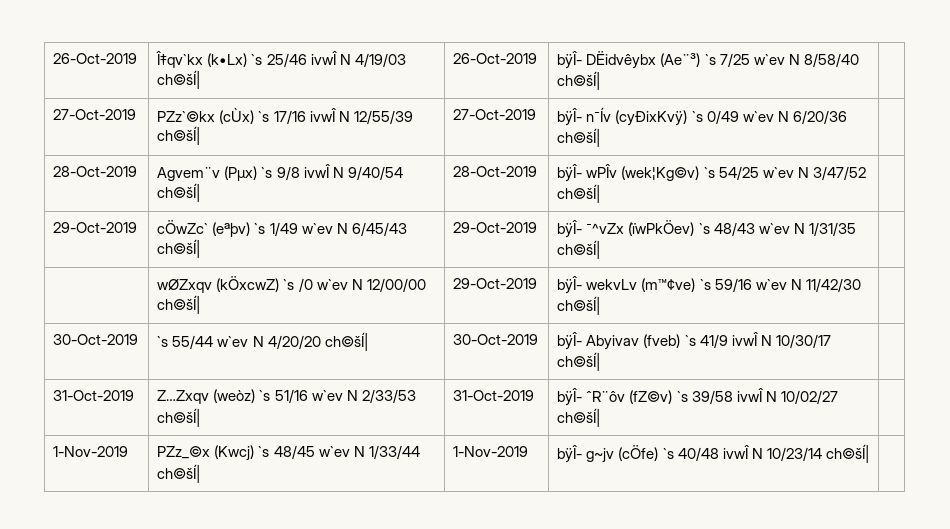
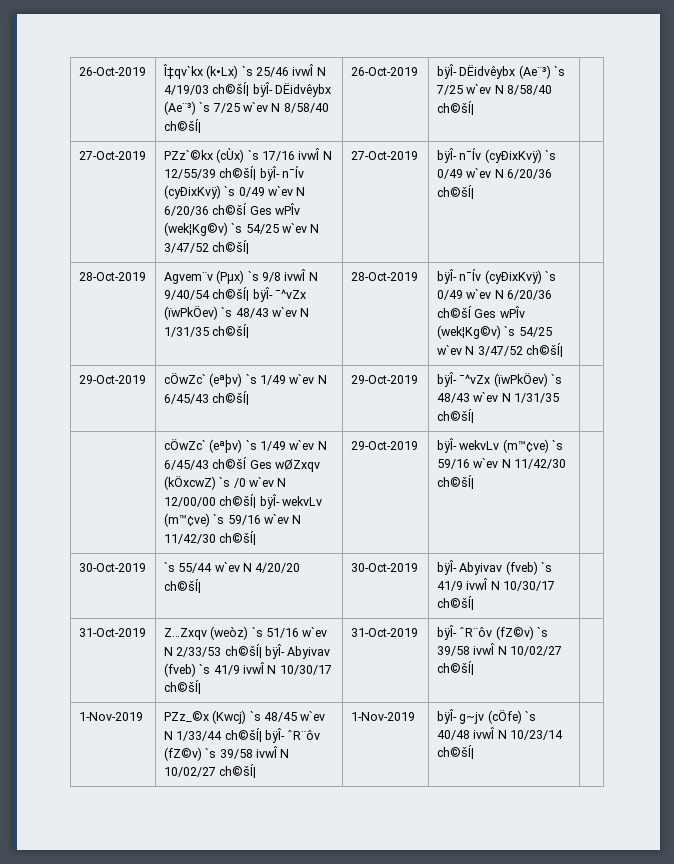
- 26-Oct-2019 | Î‡qv`kx (k•Lx) `s 25/46 ivwÎ N 4/19/03 ch©šÍ| | 26-Oct-2019 | bÿÎ- DËidvêybx (Ae¨³) `s 7/25 w`ev N 8/58/40 ch©šÍ| |
+ 26-Oct-2019 | Î‡qv`kx (k•Lx) `s 25/46 ivwÎ N 4/19/03 ch©šÍ| bÿÎ- DËidvêybx (Ae¨³) `s 7/25 w`ev N 8/58/40 ch©šÍ| | 26-Oct-2019 | bÿÎ- DËidvêybx (Ae¨³) `s 7/25 w`ev N 8/58/40 ch©šÍ| |
- 27-Oct-2019 | PZz`©kx (cÙx) `s 17/16 ivwÎ N 12/55/39 ch©šÍ| | 27-Oct-2019 | bÿÎ- n¯Ív (cyÐixKvÿ) `s 0/49 w`ev N 6/20/36 ch©šÍ| |
+ 27-Oct-2019 | PZz`©kx (cÙx) `s 17/16 ivwÎ N 12/55/39 ch©šÍ| bÿÎ- n¯Ív (cyÐixKvÿ) `s 0/49 w`ev N 6/20/36 ch©šÍ Ges wPÎv (wek¦Kg©v) `s 54/25 w`ev N 3/47/52 ch©šÍ| | 27-Oct-2019 | bÿÎ- n¯Ív (cyÐixKvÿ) `s 0/49 w`ev N 6/20/36 ch©šÍ| |
- 28-Oct-2019 | Agvem¨v (Pµx) `s 9/8 ivwÎ N 9/40/54 ch©šÍ| | 28-Oct-2019 | bÿÎ- wPÎv (wek¦Kg©v) `s 54/25 w`ev N 3/47/52 ch©šÍ| |
+ 28-Oct-2019 | Agvem¨v (Pµx) `s 9/8 ivwÎ N 9/40/54 ch©šÍ| bÿÎ- ¯^vZx (ïwPkÖev) `s 48/43 w`ev N 1/31/35 ch©šÍ| | 28-Oct-2019 | bÿÎ- n¯Ív (cyÐixKvÿ) `s 0/49 w`ev N 6/20/36 ch©šÍ Ges wPÎv (wek¦Kg©v) `s 54/25 w`ev N 3/47/52 ch©šÍ| |
- | wØZxqv (kÖxcwZ) `s /0 w`ev N 12/00/00 ch©šÍ| | 29-Oct-2019 | bÿÎ- wekvLv (m™¢ve) `s 59/16 w`ev N 11/42/30 ch©šÍ| |
+ | cÖwZc` (eªþv) `s 1/49 w`ev N 6/45/43 ch©šÍ Ges wØZxqv (kÖxcwZ) `s /0 w`ev N 12/00/00 ch©šÍ| bÿÎ- wekvLv (m™¢ve) `s 59/16 w`ev N 11/42/30 ch©šÍ| | 29-Oct-2019 | bÿÎ- wekvLv (m™¢ve) `s 59/16 w`ev N 11/42/30 ch©šÍ| |
- 31-Oct-2019 | Z…Zxqv (weòz) `s 51/16 w`ev N 2/33/53 ch©šÍ| | 31-Oct-2019 | bÿÎ- ˆR¨ôv (fZ©v) `s 39/58 ivwÎ N 10/02/27 ch©šÍ| |
+ 31-Oct-2019 | Z…Zxqv (weòz) `s 51/16 w`ev N 2/33/53 ch©šÍ| bÿÎ- Abyivav (fveb) `s 41/9 ivwÎ N 10/30/17 ch©šÍ| | 31-Oct-2019 | bÿÎ- ˆR¨ôv (fZ©v) `s 39/58 ivwÎ N 10/02/27 ch©šÍ| |
- 1-Nov-2019 | PZz_©x (Kwcj) `s 48/45 w`ev N 1/33/44 ch©šÍ| | 1-Nov-2019 | bÿÎ- g~jv (cÖfe) `s 40/48 ivwÎ N 10/23/14 ch©šÍ| |
+ 1-Nov-2019 | PZz_©x (Kwcj) `s 48/45 w`ev N 1/33/44 ch©šÍ| bÿÎ- ˆR¨ôv (fZ©v) `s 39/58 ivwÎ N 10/02/27 ch©šÍ| | 1-Nov-2019 | bÿÎ- g~jv (cÖfe) `s 40/48 ivwÎ N 10/23/14 ch©šÍ| |

